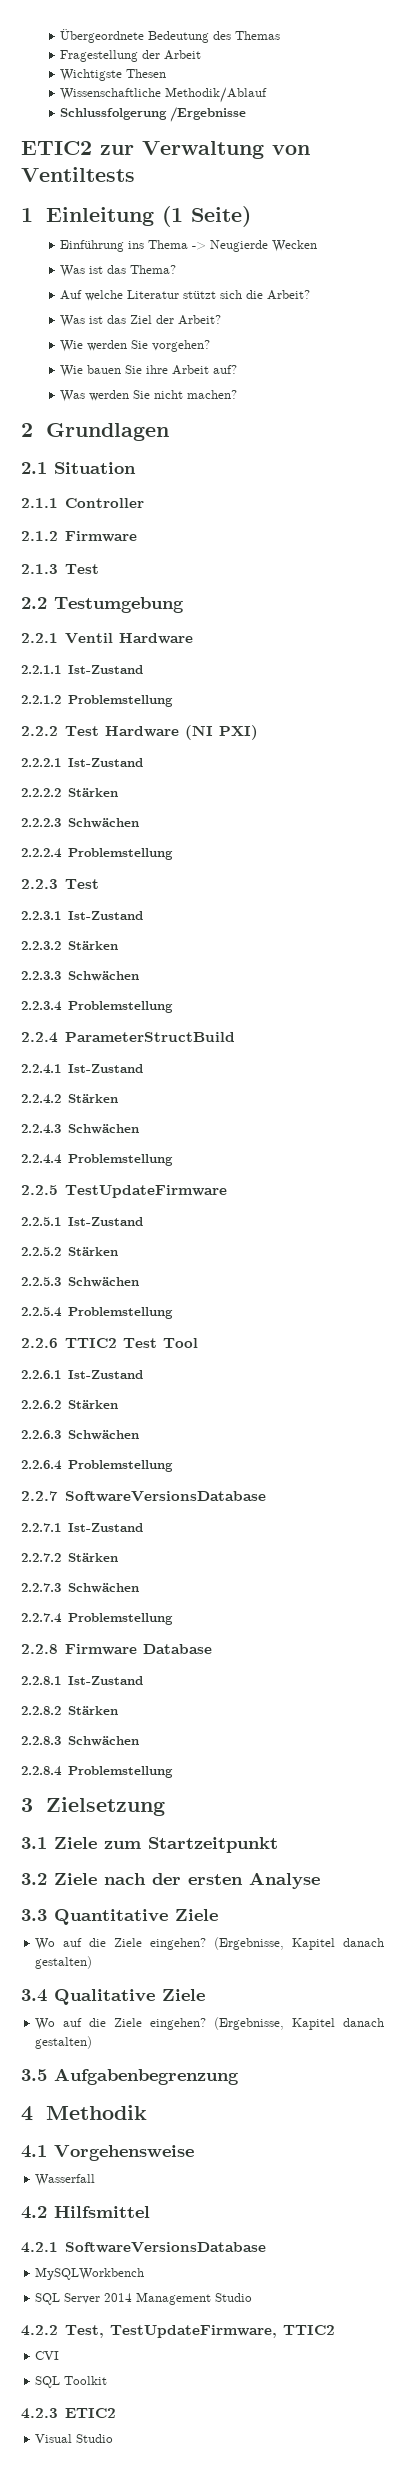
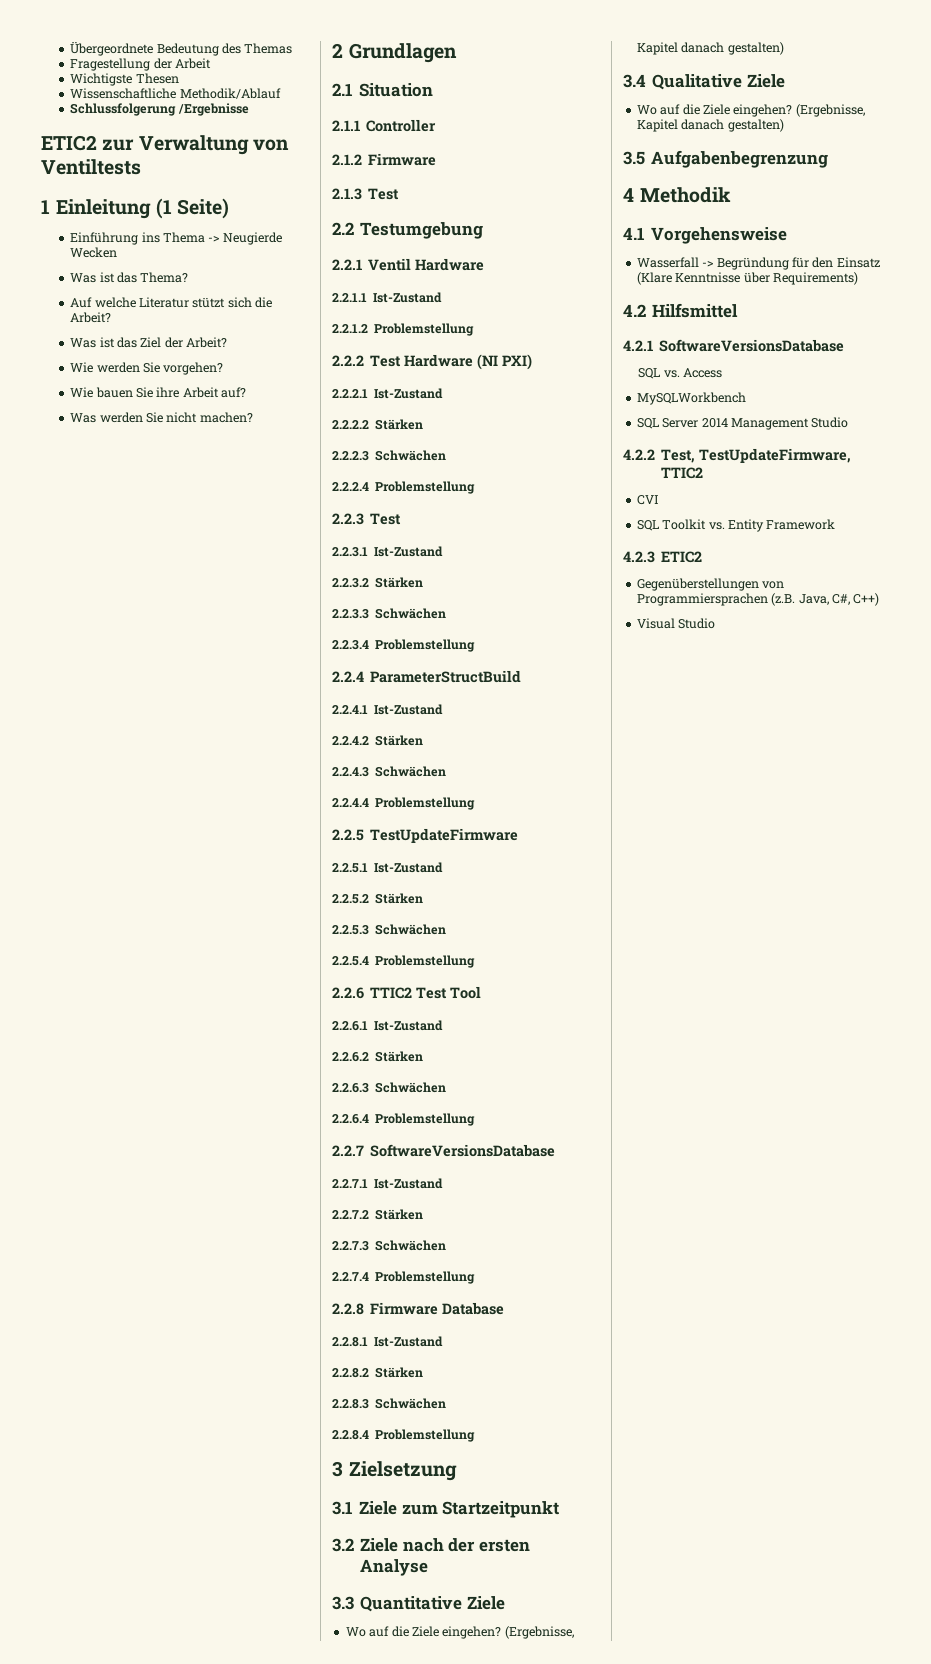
- Wasserfall
+ Wasserfall -> Begründung für den Einsatz (Klare Kenntnisse über Requirements)
+ SQL vs. Access
- SQL Toolkit
+ SQL Toolkit vs. Entity Framework
+ Gegenüberstellungen von Programmiersprachen (z.B. Java, C#, C++)

